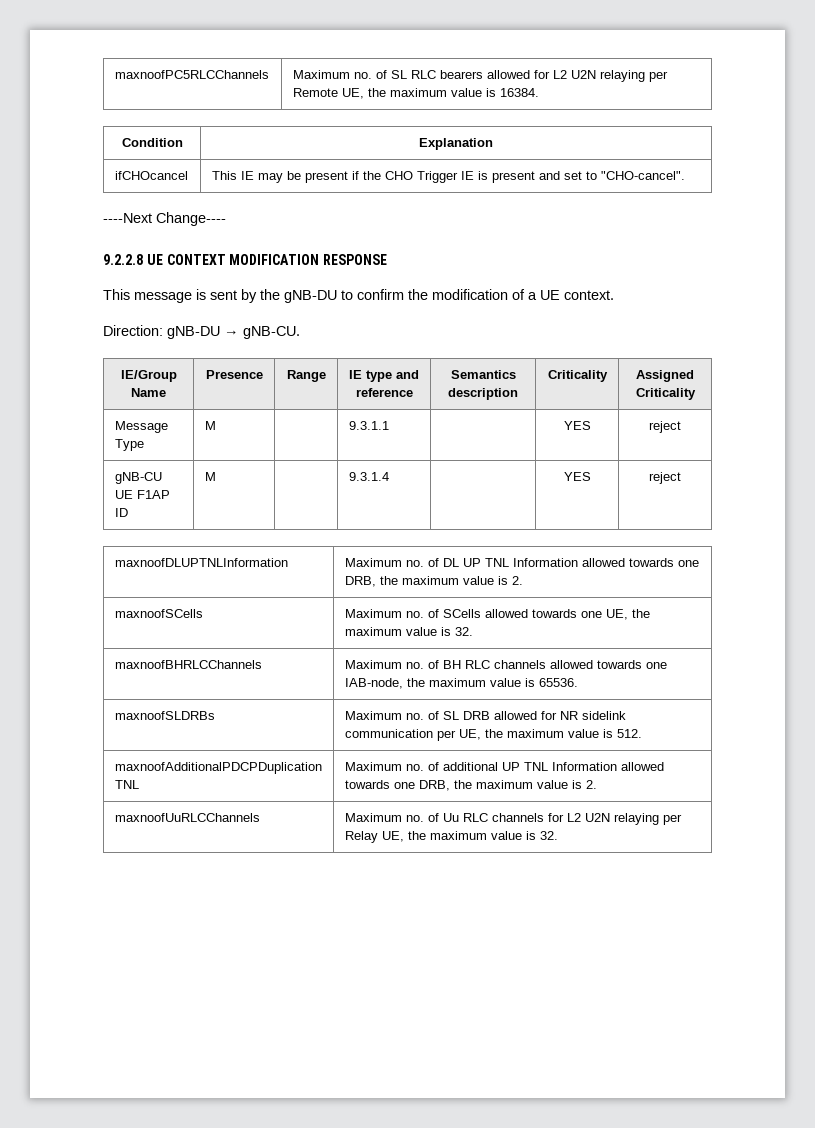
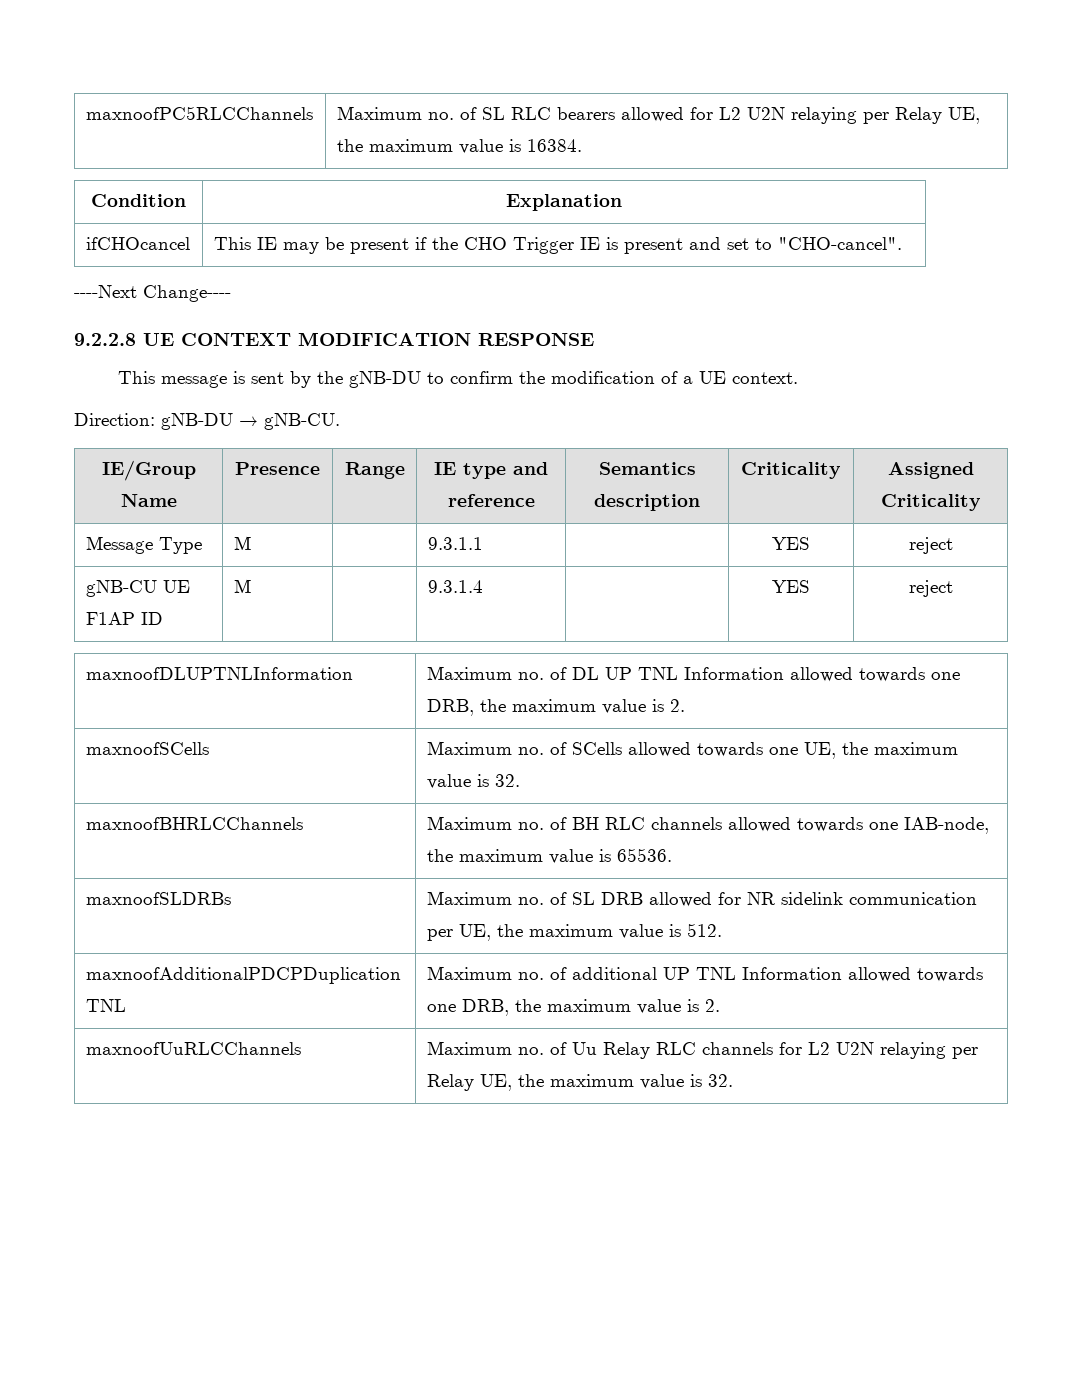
- maxnoofPC5RLCChannels | Maximum no. of SL RLC bearers allowed for L2 U2N relaying per Remote UE, the maximum value is 16384.
+ maxnoofPC5RLCChannels | Maximum no. of SL RLC bearers allowed for L2 U2N relaying per Relay UE, the maximum value is 16384.
- maxnoofUuRLCChannels | Maximum no. of Uu RLC channels for L2 U2N relaying per Relay UE, the maximum value is 32.
+ maxnoofUuRLCChannels | Maximum no. of Uu Relay RLC channels for L2 U2N relaying per Relay UE, the maximum value is 32.

